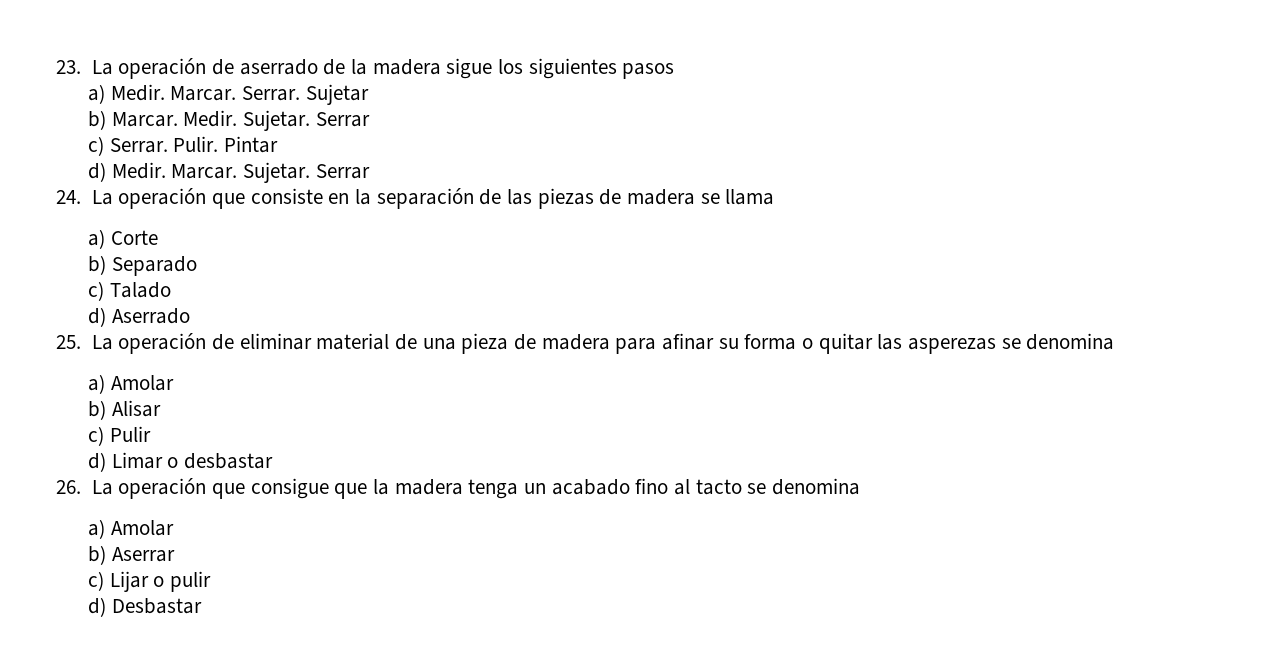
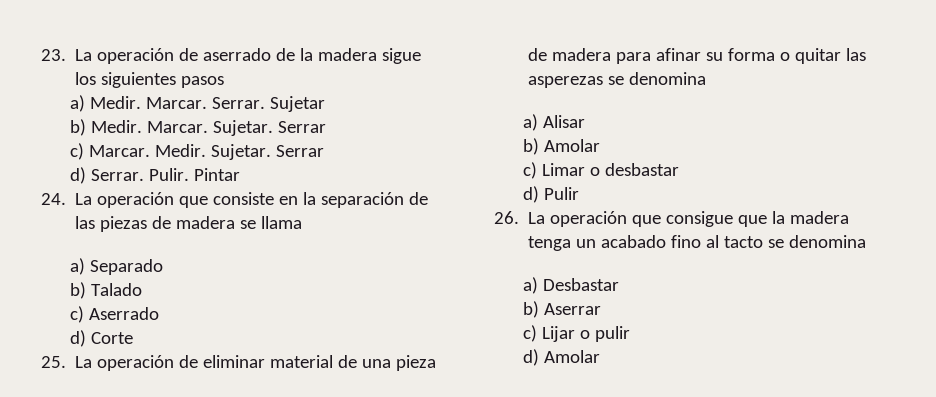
- b) Marcar.
+ b) Medir. Marcar. Sujetar. Serrar
+ c) Marcar.
- c) Serrar.
+ d) Serrar.
- d) Medir. Marcar. Sujetar. Serrar
- a) Corte
- b) Separado
- c) Talado
- d) Aserrado
+ a) Separado
+ b) Talado
+ c) Aserrado
+ d) Corte
  25. La operación de eliminar material de una pieza de madera para afinar su forma o quitar las asperezas se denomina
- a) Amolar
- b) Alisar
- c) Pulir
- d) Limar o desbastar
+ a) Alisar
+ b) Amolar
+ c) Limar o desbastar
+ d) Pulir
  26. La operación que consigue que la madera tenga un acabado fino al tacto se denomina
- a) Amolar
+ a) Desbastar
- d) Desbastar
+ d) Amolar

